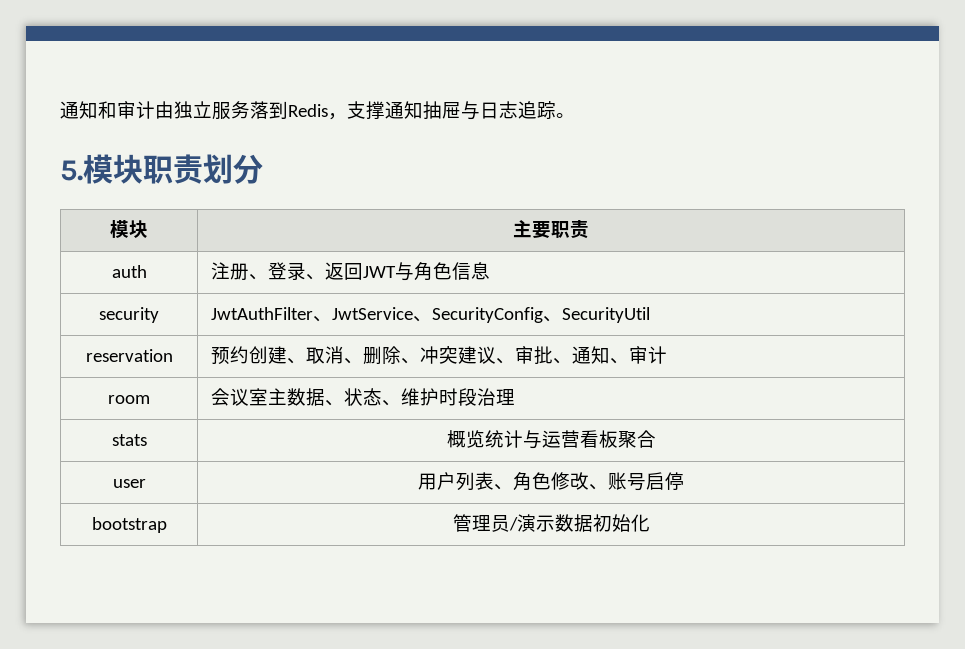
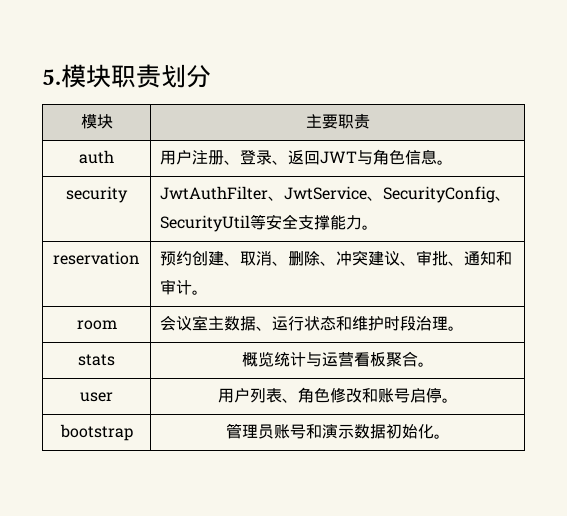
- 通知和审计由独立服务落到Redis，支撑通知抽屉与日志追踪。
- auth | 注册、登录、返回JWT与角色信息
+ auth | 用户注册、登录、返回JWT与角色信息。
- security | JwtAuthFilter、JwtService、SecurityConfig、SecurityUtil
+ security | JwtAuthFilter、JwtService、SecurityConfig、SecurityUtil等安全支撑能力。
- reservation | 预约创建、取消、删除、冲突建议、审批、通知、审计
+ reservation | 预约创建、取消、删除、冲突建议、审批、通知和审计。
- room | 会议室主数据、状态、维护时段治理
+ room | 会议室主数据、运行状态和维护时段治理。
- stats | 概览统计与运营看板聚合
+ stats | 概览统计与运营看板聚合。
- user | 用户列表、角色修改、账号启停
+ user | 用户列表、角色修改和账号启停。
- bootstrap | 管理员/演示数据初始化
+ bootstrap | 管理员账号和演示数据初始化。

